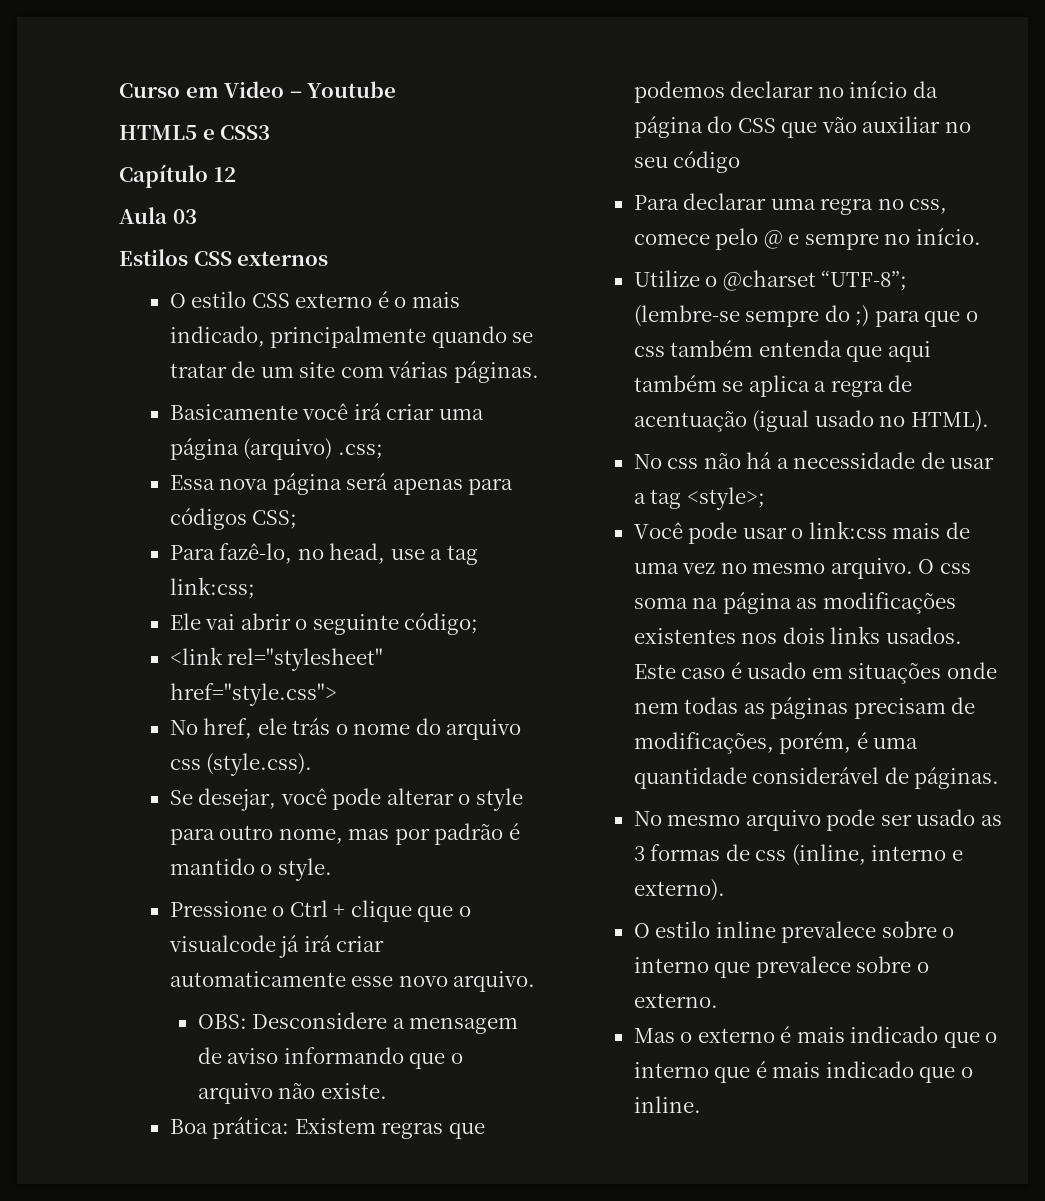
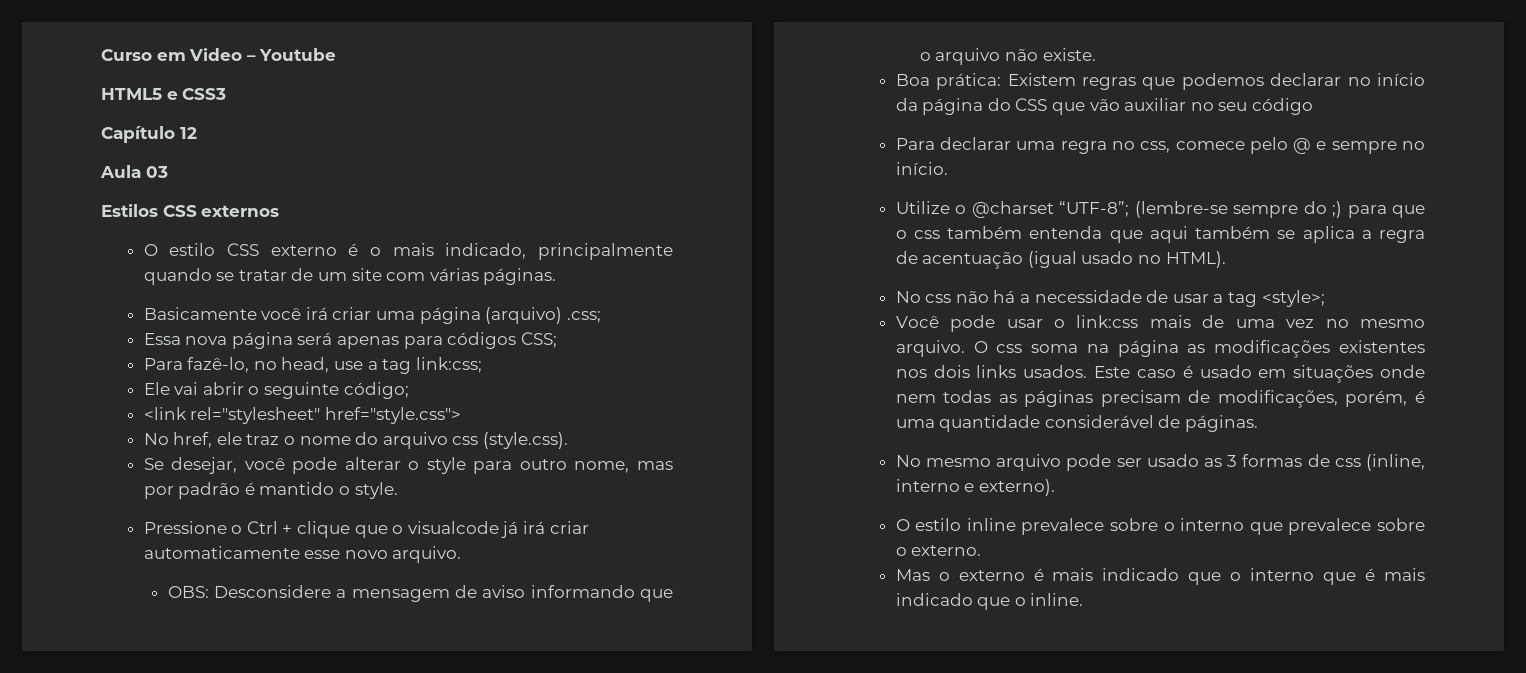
- No href, ele trás o nome do arquivo css (style.css).
+ No href, ele traz o nome do arquivo css (style.css).

